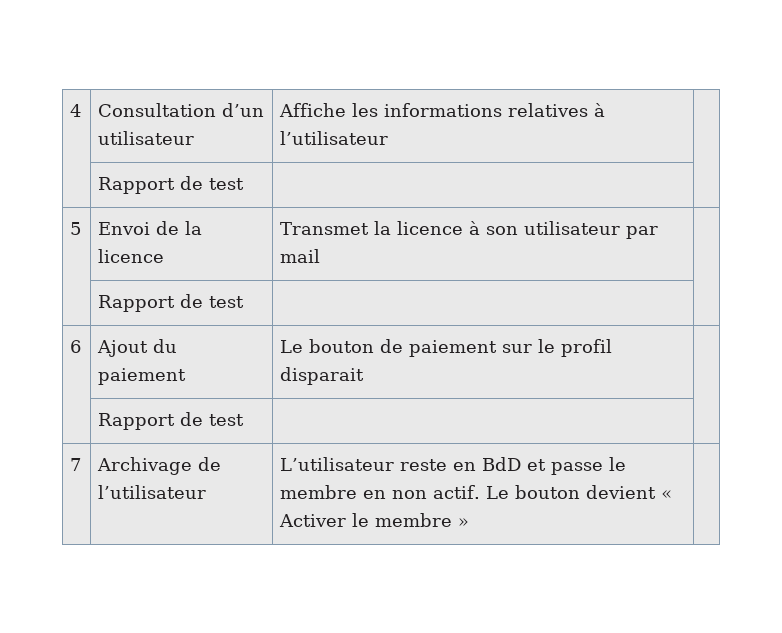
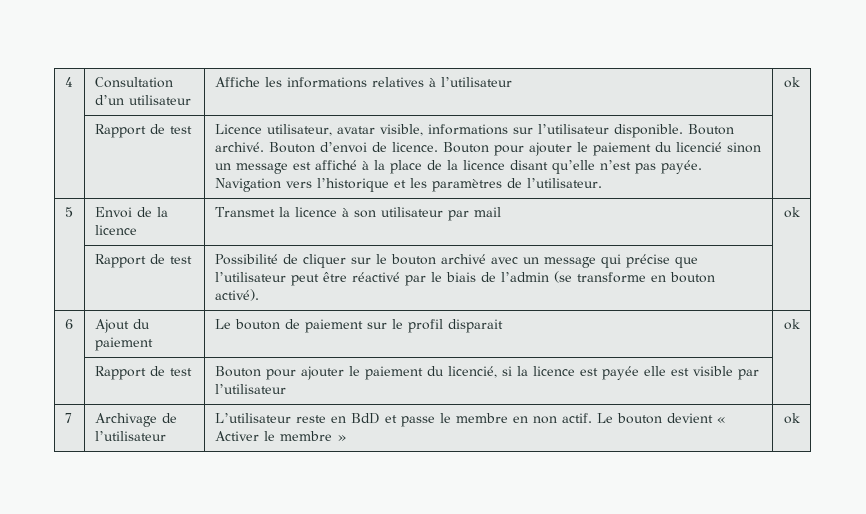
- 4 | Consultation d’un utilisateur | Affiche les informations relatives à l’utilisateur |
- | Rapport de test | |
+ 4 | Consultation d’un utilisateur | Affiche les informations relatives à l’utilisateur | ok
+ | Rapport de test | Licence utilisateur, avatar visible, informations sur l’utilisateur disponible. Bouton archivé. Bouton d’envoi de licence. Bouton pour ajouter le paiement du licencié sinon un message est affiché à la place de la licence disant qu’elle n’est pas payée. Navigation vers l’historique et les paramètres de l’utilisateur.
- 5 | Envoi de la licence | Transmet la licence à son utilisateur par mail |
- | Rapport de test | |
+ 5 | Envoi de la licence | Transmet la licence à son utilisateur par mail | ok
+ | Rapport de test | Possibilité de cliquer sur le bouton archivé avec un message qui précise que l’utilisateur peut être réactivé par le biais de l’admin (se transforme en bouton activé). |
- 6 | Ajout du paiement | Le bouton de paiement sur le profil disparait |
- | Rapport de test | |
+ 6 | Ajout du paiement | Le bouton de paiement sur le profil disparait | ok
+ | Rapport de test | Bouton pour ajouter le paiement du licencié, si la licence est payée elle est visible par l’utilisateur |
- 7 | Archivage de l’utilisateur | L’utilisateur reste en BdD et passe le membre en non actif. Le bouton devient « Activer le membre » |
+ 7 | Archivage de l’utilisateur | L’utilisateur reste en BdD et passe le membre en non actif. Le bouton devient « Activer le membre » | ok

